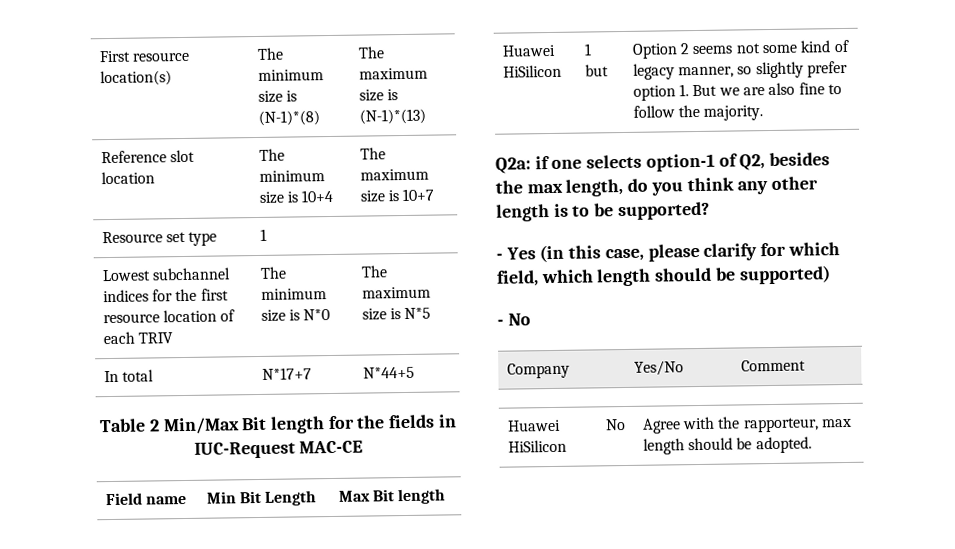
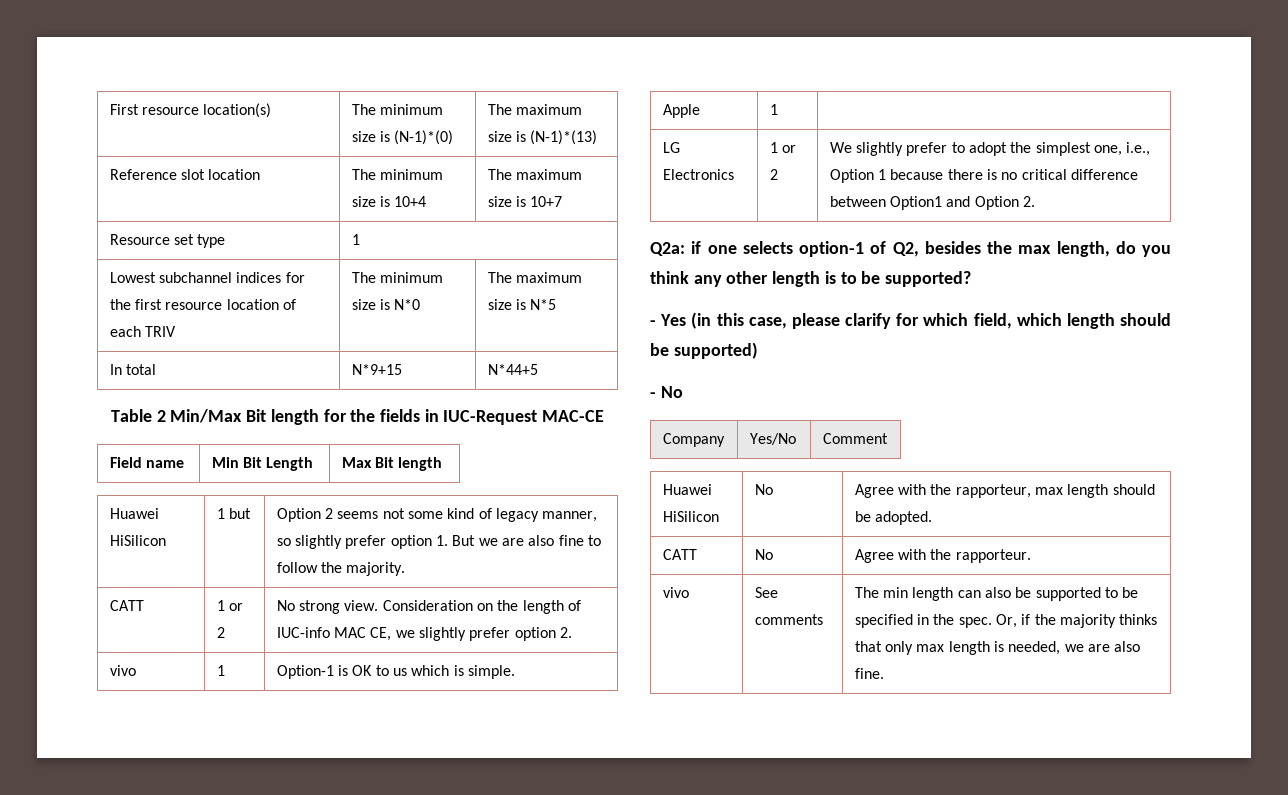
- First resource location(s) | The minimum size is (N-1)*(8) | The maximum size is (N-1)*(13)
+ First resource location(s) | The minimum size is (N-1)*(0) | The maximum size is (N-1)*(13)
- In total | N*17+7 | N*44+5
+ In total | N*9+15 | N*44+5
+ CATT | 1 or 2 | No strong view. Consideration on the length of IUC-info MAC CE, we slightly prefer option 2.
+ vivo | 1 | Option-1 is OK to us which is simple.
+ Apple | 1 |
+ LG Electronics | 1 or 2 | We slightly prefer to adopt the simplest one, i.e., Option 1 because there is no critical difference between Option1 and Option 2.
+ CATT | No | Agree with the rapporteur.
+ vivo | See comments | The min length can also be supported to be specified in the spec. Or, if the majority thinks that only max length is needed, we are also fine.

